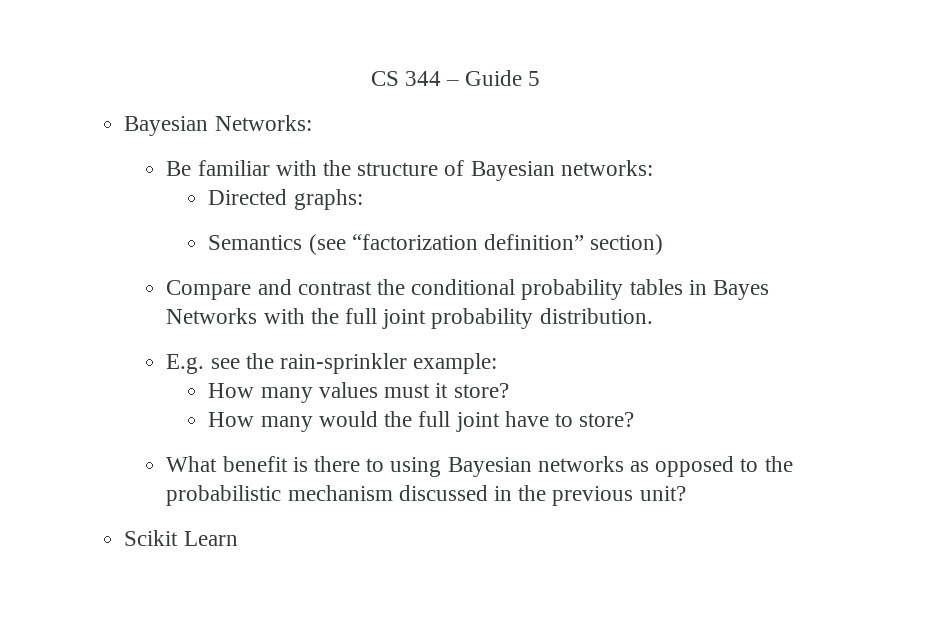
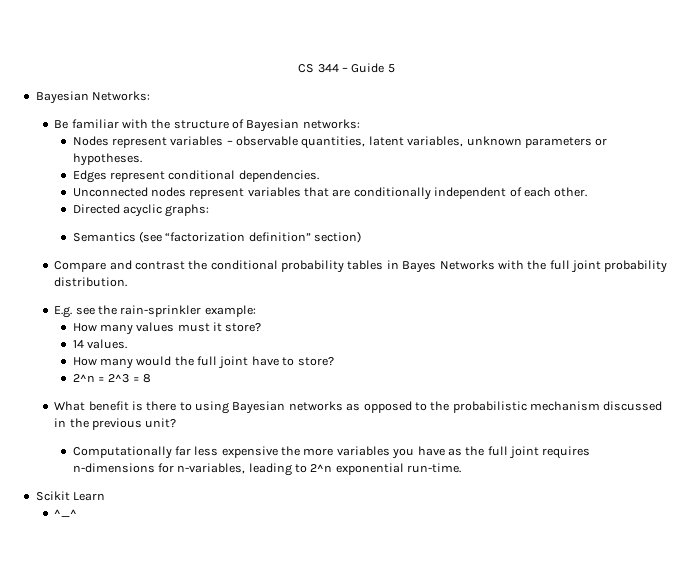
+ Nodes represent variables – observable quantities, latent variables, unknown parameters or hypotheses.
+ Edges represent conditional dependencies.
+ Unconnected nodes represent variables that are conditionally independent of each other.
- Directed graphs:
+ Directed acyclic graphs:
+ 14 values.
+ 2^n = 2^3 = 8
+ Computationally far less expensive the more variables you have as the full joint requires n-dimensions for n-variables, leading to 2^n exponential run-time.
+ ^_^

